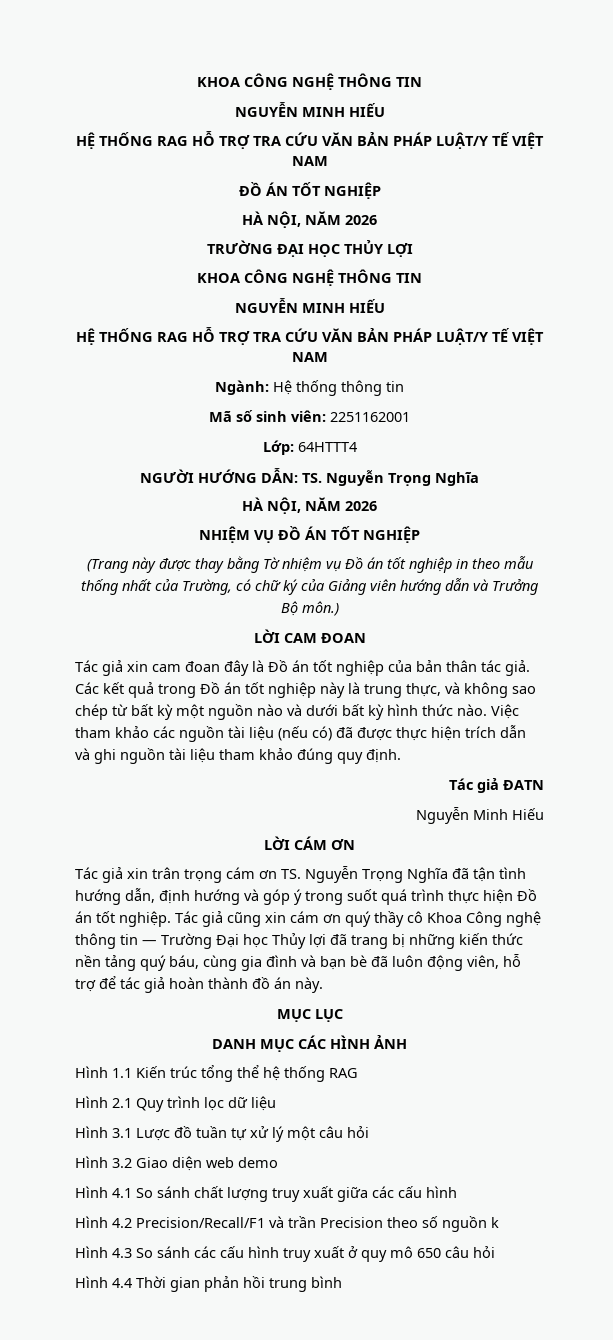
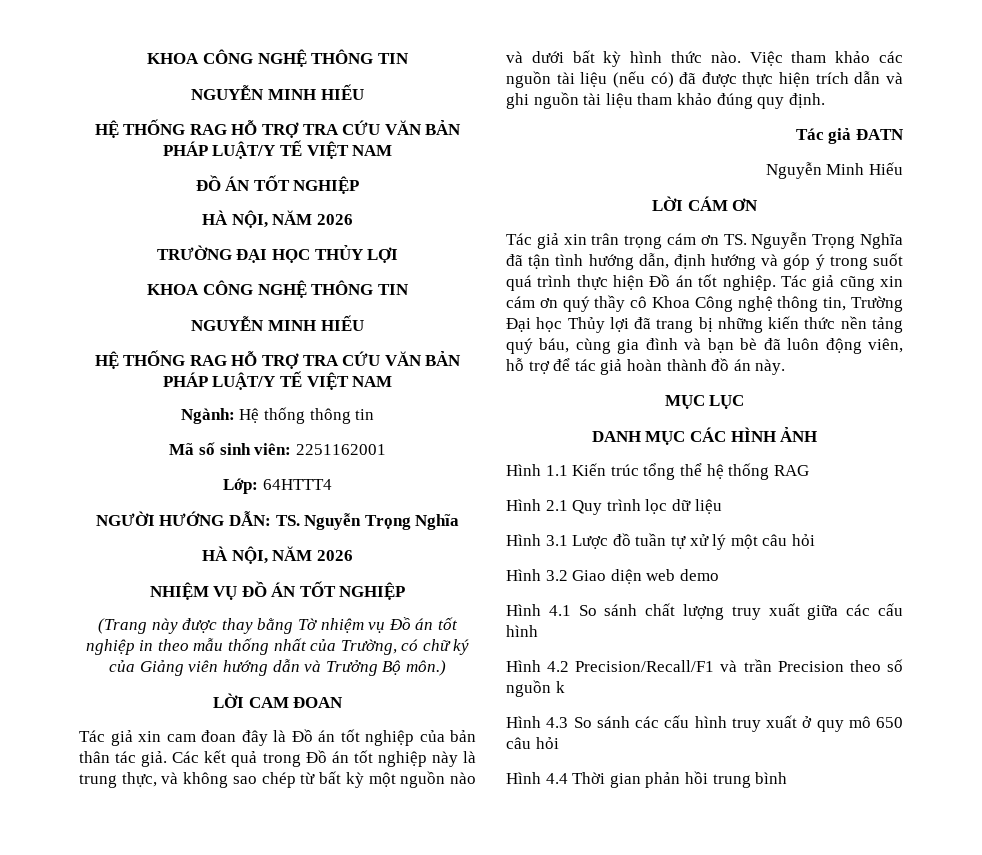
- Tác giả cũng xin cám ơn quý thầy cô Khoa Công nghệ thông tin — Trường Đại học Thủy lợi đã trang bị những kiến thức nền tảng quý báu, cùng gia đình và bạn bè đã luôn động viên, hỗ trợ để tác giả hoàn thành đồ án này.
+ Tác giả cũng xin cám ơn quý thầy cô Khoa Công nghệ thông tin, Trường Đại học Thủy lợi đã trang bị những kiến thức nền tảng quý báu, cùng gia đình và bạn bè đã luôn động viên, hỗ trợ để tác giả hoàn thành đồ án này.

